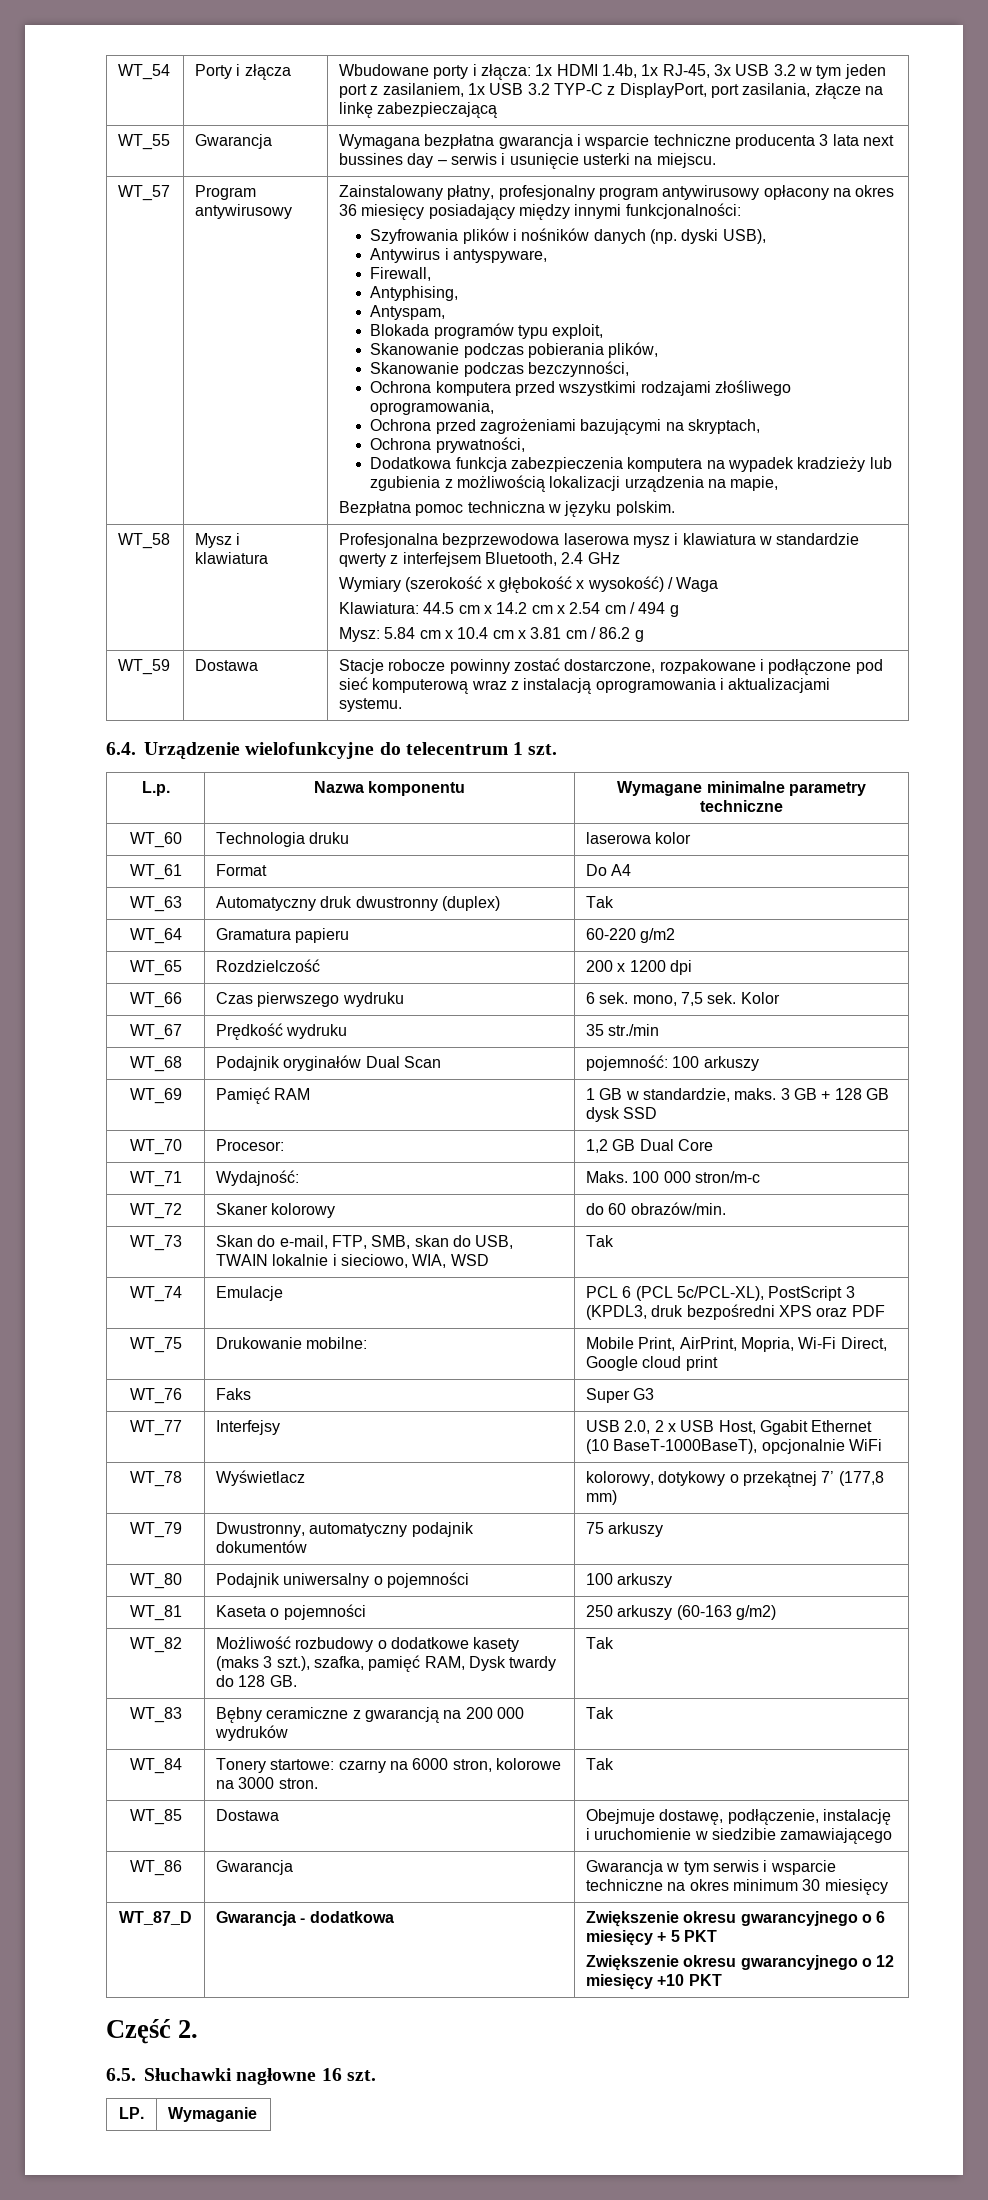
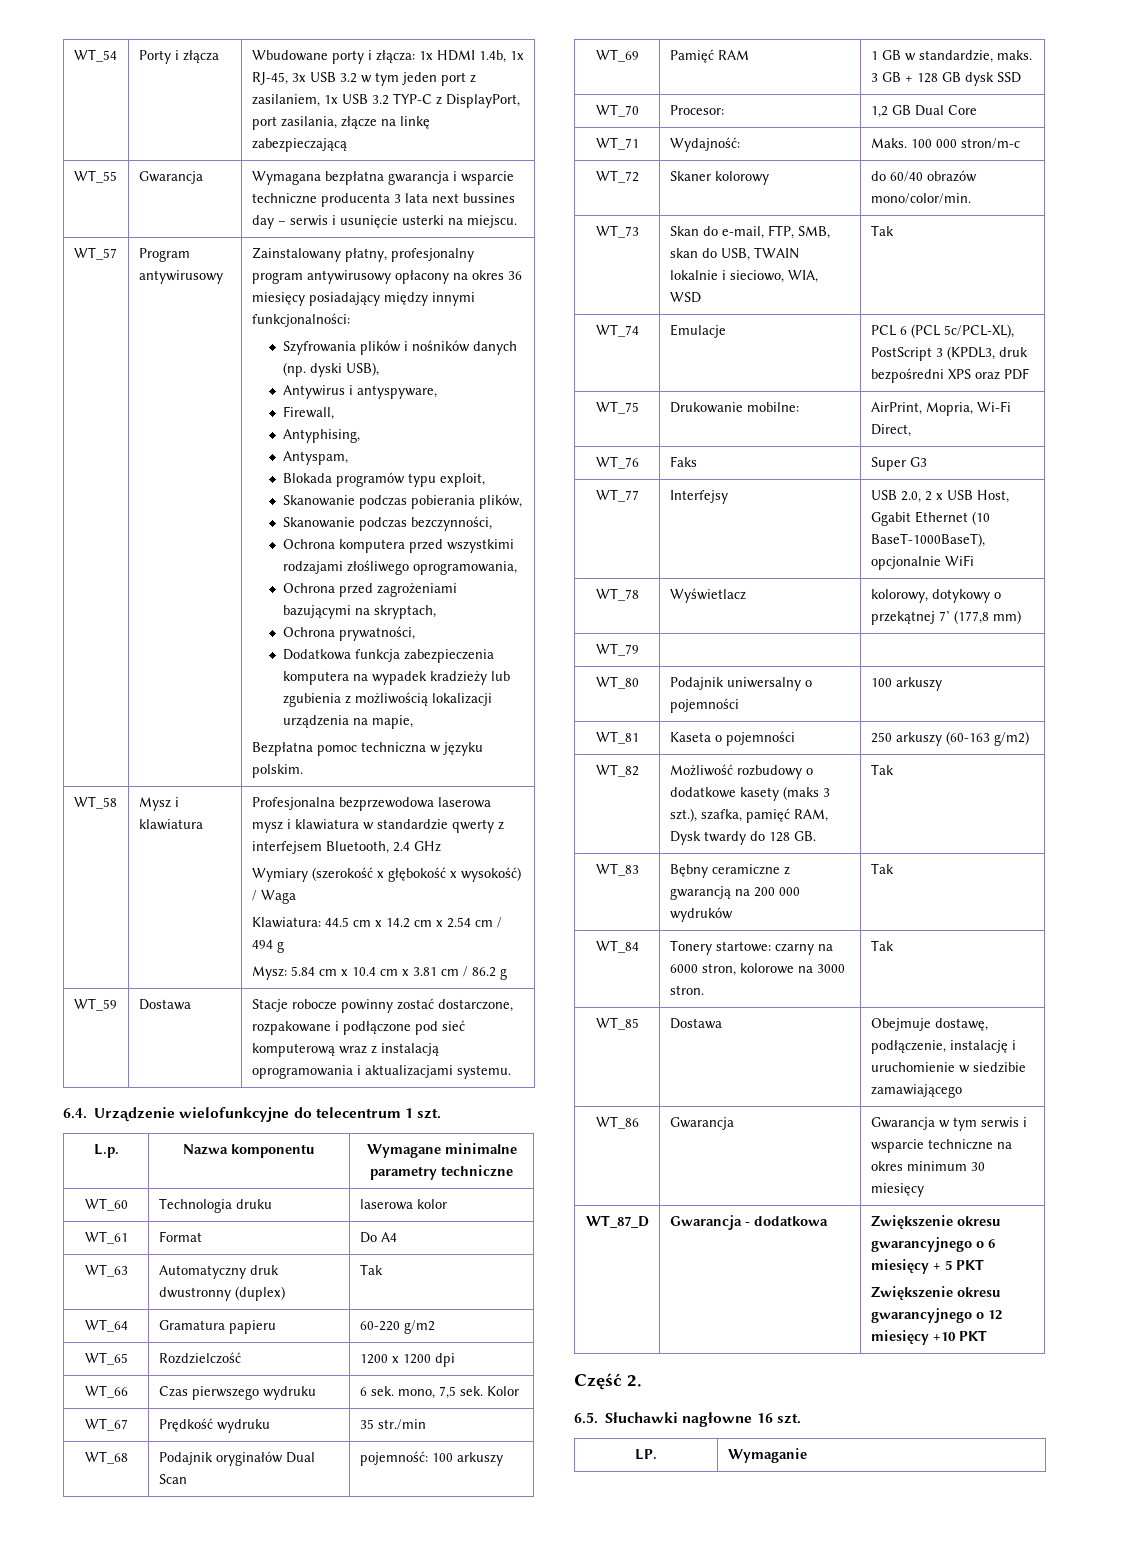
- WT_65 | Rozdzielczość | 200 x 1200 dpi
+ WT_65 | Rozdzielczość | 1200 x 1200 dpi
- WT_72 | Skaner kolorowy | do 60 obrazów/min.
+ WT_72 | Skaner kolorowy | do 60/40 obrazów mono/color/min.
- WT_75 | Drukowanie mobilne: | Mobile Print, AirPrint, Mopria, Wi-Fi Direct, Google cloud print
+ WT_75 | Drukowanie mobilne: | AirPrint, Mopria, Wi-Fi Direct,
- WT_79 | Dwustronny, automatyczny podajnik dokumentów | 75 arkuszy
+ WT_79 | |

